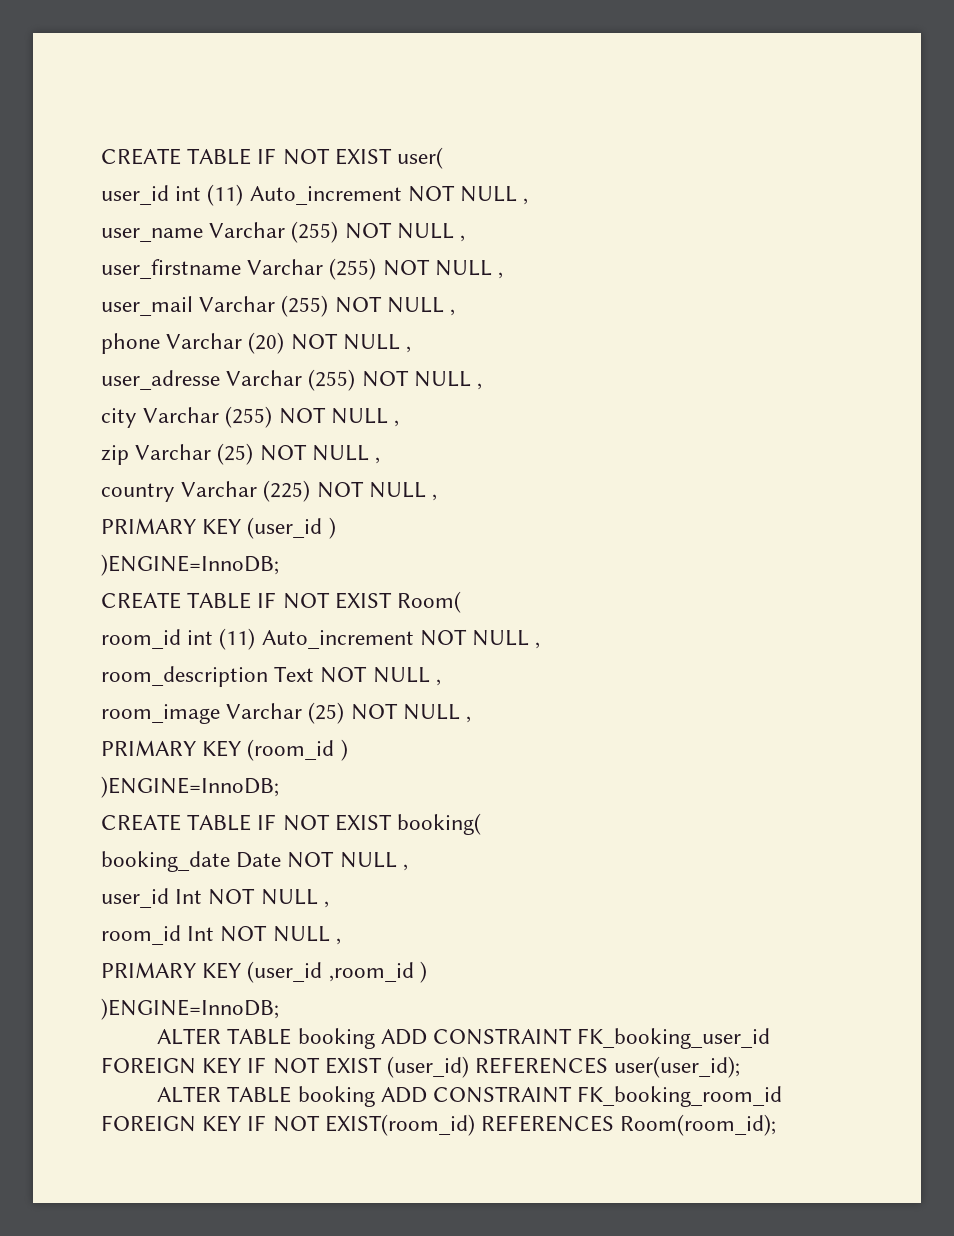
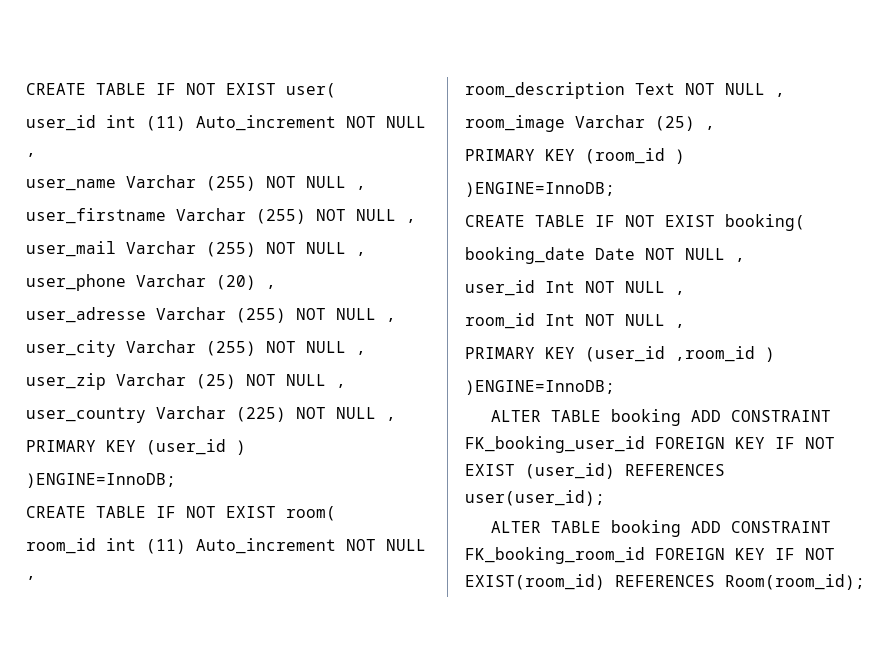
- phone Varchar (20) NOT NULL ,
+ user_phone Varchar (20) ,
- city Varchar (255) NOT NULL ,
- zip Varchar (25) NOT NULL ,
- country Varchar (225) NOT NULL ,
+ user_city Varchar (255) NOT NULL ,
+ user_zip Varchar (25) NOT NULL ,
+ user_country Varchar (225) NOT NULL ,
- CREATE TABLE IF NOT EXIST Room(
+ CREATE TABLE IF NOT EXIST room(
- room_image Varchar (25) NOT NULL ,
+ room_image Varchar (25) ,

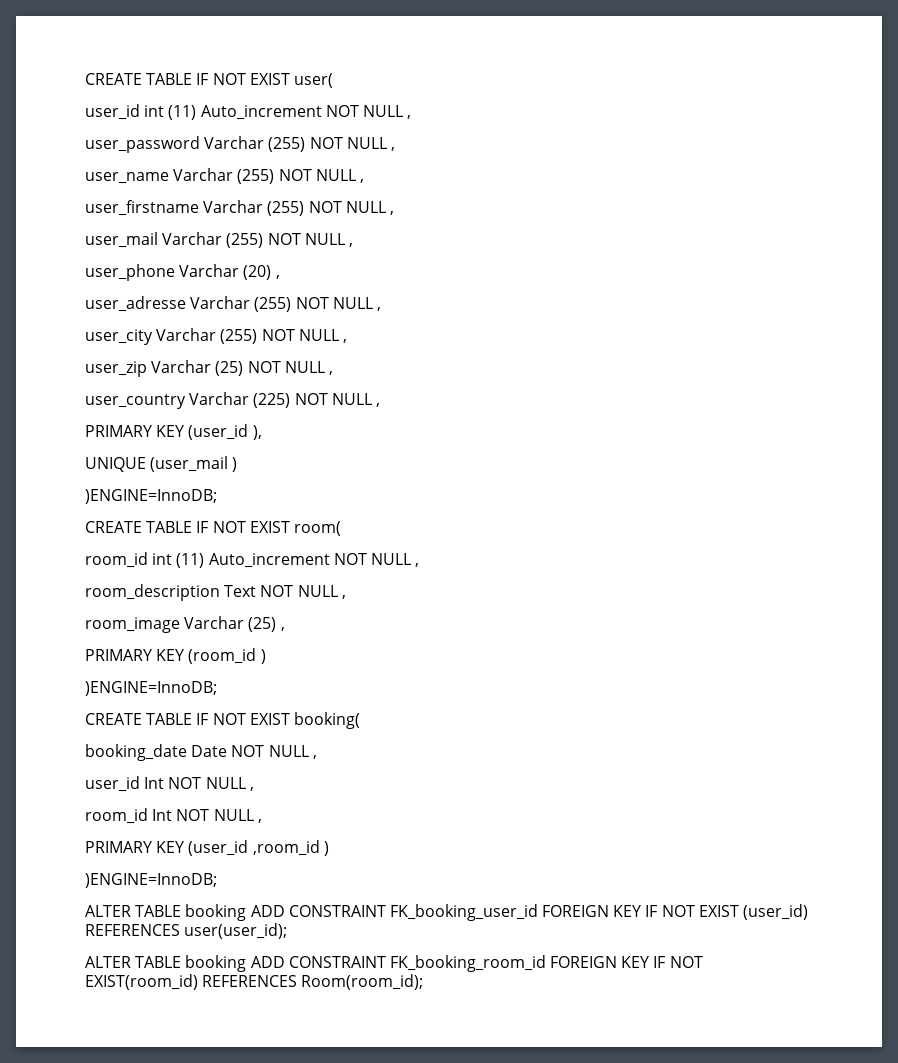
+ user_password Varchar (255) NOT NULL ,
- PRIMARY KEY (user_id )
+ PRIMARY KEY (user_id ),
+ UNIQUE (user_mail )

